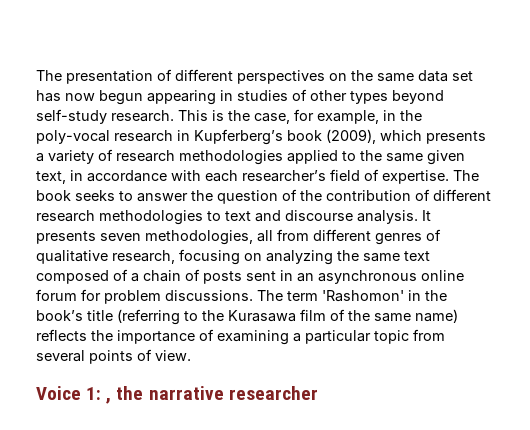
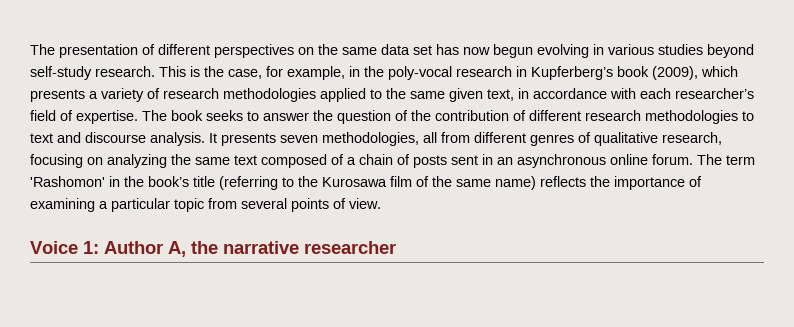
- The presentation of different perspectives on the same data set has now begun appearing in studies of other types beyond self-study research.
+ The presentation of different perspectives on the same data set has now begun evolving in various studies beyond self-study research.
- It presents seven methodologies, all from different genres of qualitative research, focusing on analyzing the same text composed of a chain of posts sent in an asynchronous online forum for problem discussions.
+ It presents seven methodologies, all from different genres of qualitative research, focusing on analyzing the same text composed of a chain of posts sent in an asynchronous online forum.
- The term 'Rashomon' in the book’s title (referring to the Kurasawa film of the same name) reflects the importance of examining a particular topic from several points of view.
+ The term 'Rashomon' in the book’s title (referring to the Kurosawa film of the same name) reflects the importance of examining a particular topic from several points of view.
- Voice 1: , the narrative researcher
+ Voice 1: Author A, the narrative researcher

